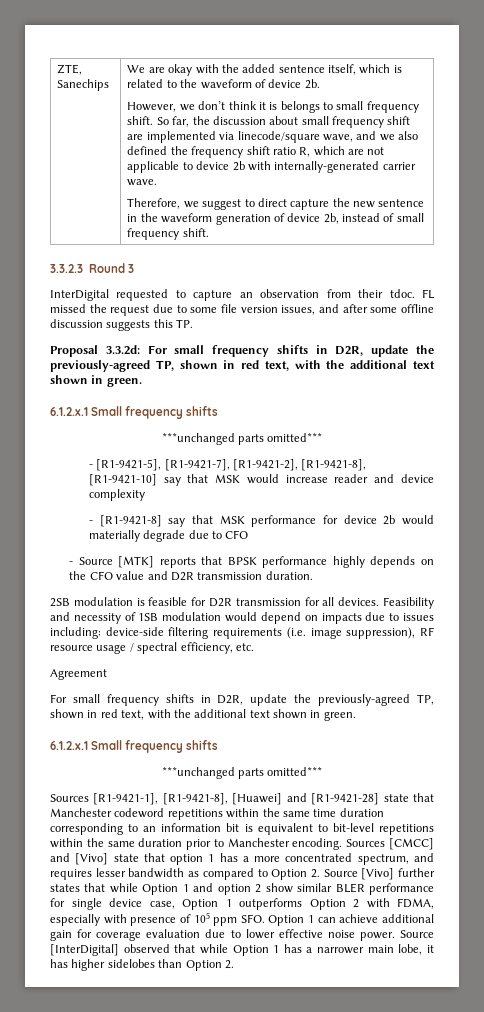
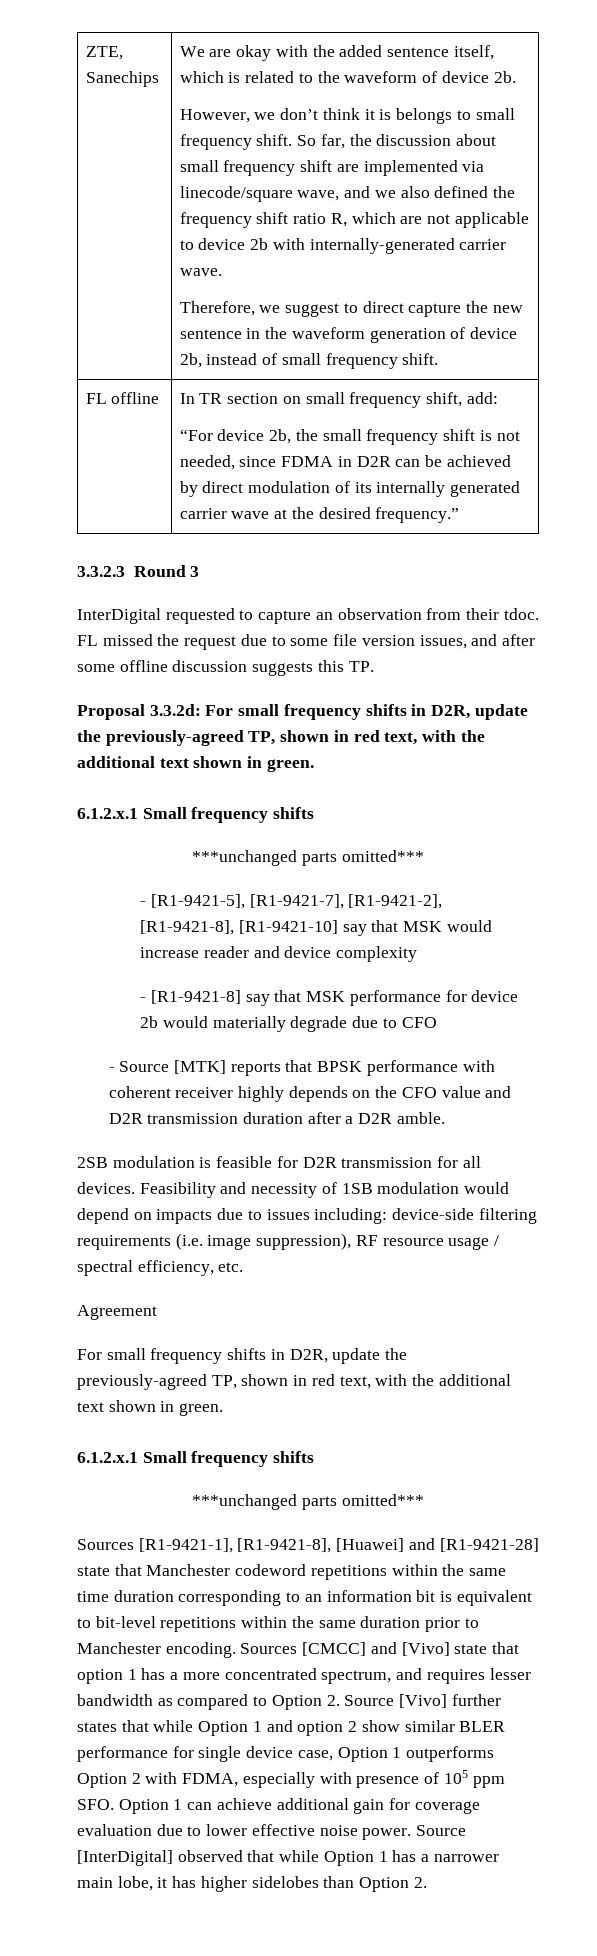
+ FL offline | In TR section on small frequency shift, add:
+ “For device 2b, the small frequency shift is not needed, since FDMA in D2R can be achieved by direct modulation of its internally generated carrier wave at the desired frequency.”
- - Source [MTK] reports that BPSK performance highly depends on the CFO value and D2R transmission duration.
+ - Source [MTK] reports that BPSK performance with coherent receiver highly depends on the CFO value and D2R transmission duration after a D2R amble.

